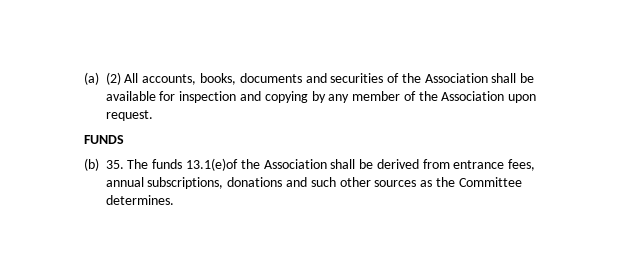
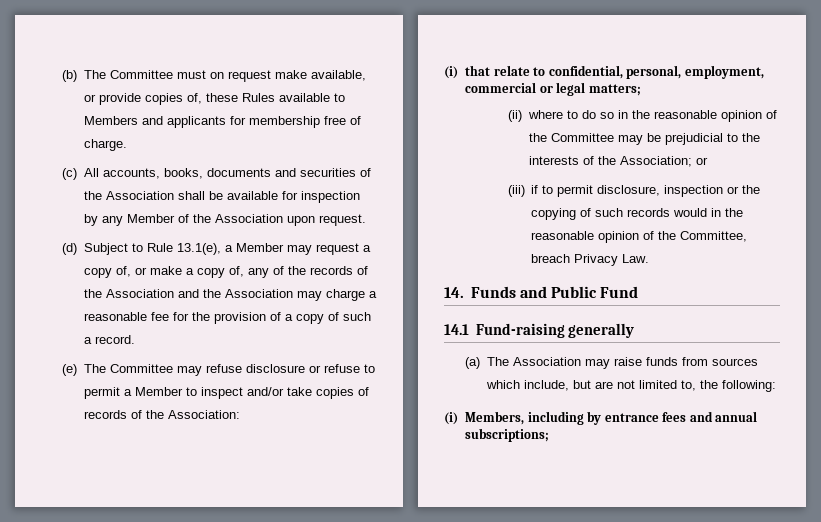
- (a) (2) All accounts, books, documents and securities of the Association shall be available for inspection and copying by any member of the Association upon request.
+ (b) The Committee must on request make available, or provide copies of, these Rules available to Members and applicants for membership free of charge.
+ (c) All accounts, books, documents and securities of the Association shall be available for inspection by any Member of the Association upon request.
- FUNDS
- (b) 35. The funds 13.1(e)of the Association shall be derived from entrance fees, annual subscriptions, donations and such other sources as the Committee determines.
+ (d) Subject to Rule 13.1(e), a Member may request a copy of, or make a copy of, any of the records of the Association and the Association may charge a reasonable fee for the provision of a copy of such a record.
+ (e) The Committee may refuse disclosure or refuse to permit a Member to inspect and/or take copies of records of the Association:
+ (i) that relate to confidential, personal, employment, commercial or legal matters;
+ (ii) where to do so in the reasonable opinion of the Committee may be prejudicial to the interests of the Association; or
+ (iii) if to permit disclosure, inspection or the copying of such records would in the reasonable opinion of the Committee, breach Privacy Law.
+ 14. Funds and Public Fund
+ 14.1 Fund-raising generally
+ (a) The Association may raise funds from sources which include, but are not limited to, the following:
+ (i) Members, including by entrance fees and annual subscriptions;

